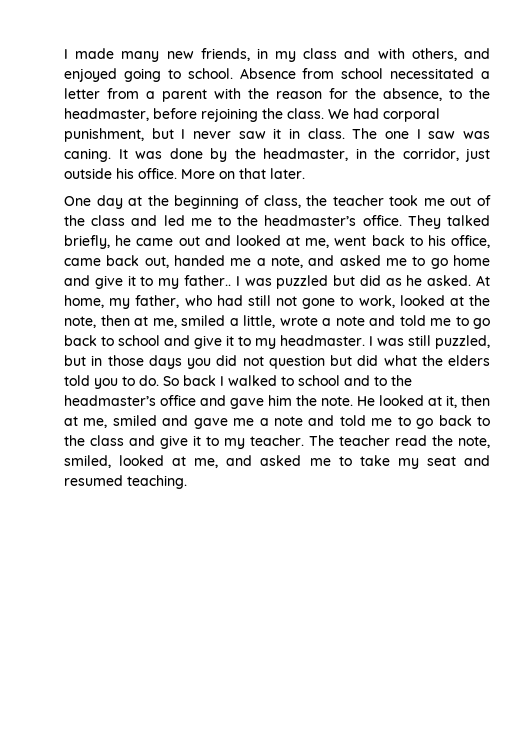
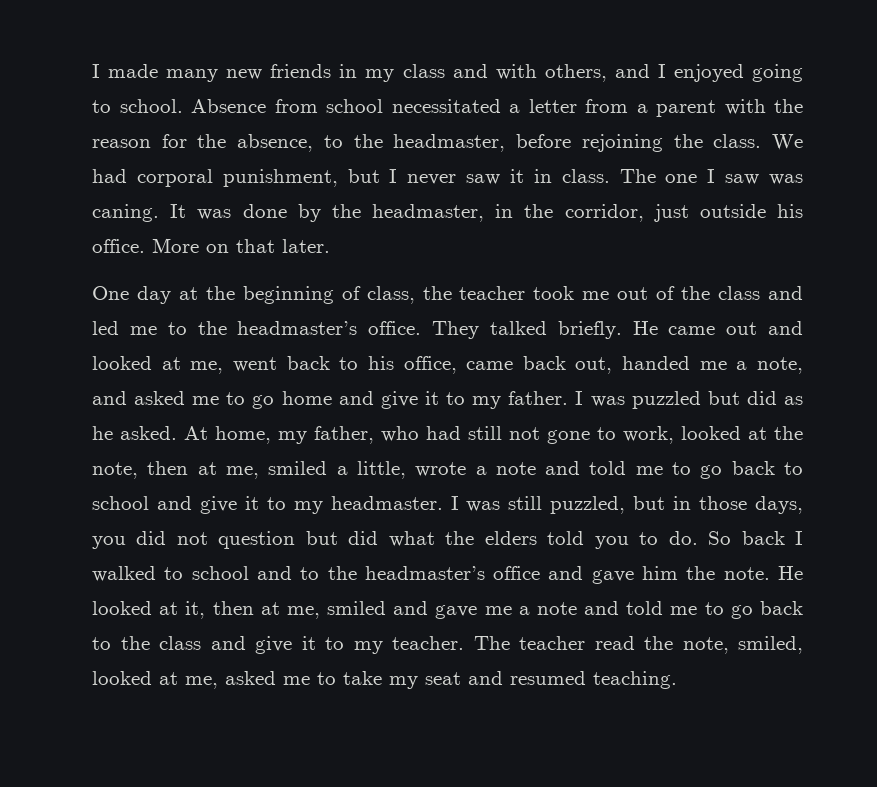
- I made many new friends, in my class and with others, and enjoyed going to school.
+ I made many new friends in my class and with others, and I enjoyed going to school.
- They talked briefly, he came out and looked at me, went back to his office, came back out, handed me a note, and asked me to go home and give it to my father..
+ They talked briefly. He came out and looked at me, went back to his office, came back out, handed me a note, and asked me to go home and give it to my father.
- I was still puzzled, but in those days you did not question but did what the elders told you to do.
+ I was still puzzled, but in those days, you did not question but did what the elders told you to do.
- The teacher read the note, smiled, looked at me, and asked me to take my seat and resumed teaching.
+ The teacher read the note, smiled, looked at me, asked me to take my seat and resumed teaching.

